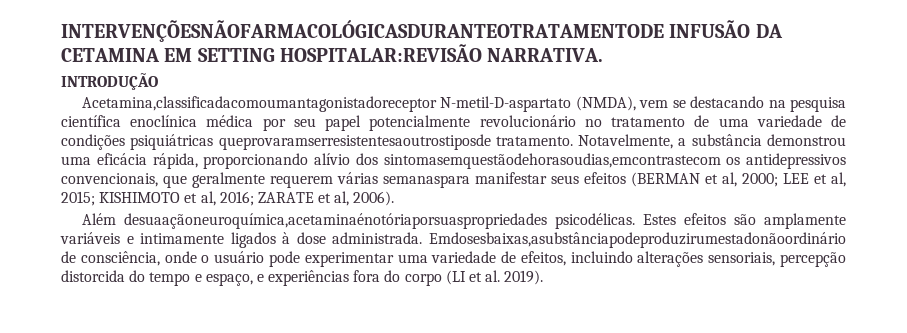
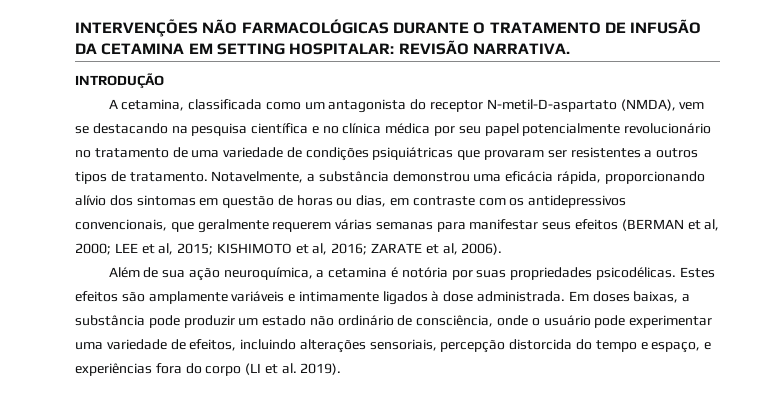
- INTERVENÇÕESNÃOFARMACOLÓGICASDURANTEOTRATAMENTODE INFUSÃO DA CETAMINA EM SETTING HOSPITALAR:REVISÃO NARRATIVA.
+ INTERVENÇÕES NÃO FARMACOLÓGICAS DURANTE O TRATAMENTO DE INFUSÃO DA CETAMINA EM SETTING HOSPITALAR: REVISÃO NARRATIVA.
- Acetamina,classificadacomoumantagonistadoreceptor N-metil-D-aspartato (NMDA), vem se destacando na pesquisa científica enoclínica médica por seu papel potencialmente revolucionário no tratamento de uma variedade de condições psiquiátricas queprovaramserresistentesaoutrostiposde tratamento.
+ A cetamina, classificada como um antagonista do receptor N-metil-D-aspartato (NMDA), vem se destacando na pesquisa científica e no clínica médica por seu papel potencialmente revolucionário no tratamento de uma variedade de condições psiquiátricas que provaram ser resistentes a outros tipos de tratamento.
- Notavelmente, a substância demonstrou uma eficácia rápida, proporcionando alívio dos sintomasemquestãodehorasoudias,emcontrastecom os antidepressivos convencionais, que geralmente requerem várias semanaspara manifestar seus efeitos (BERMAN et al, 2000; LEE et al, 2015; KISHIMOTO et al, 2016; ZARATE et al, 2006).
+ Notavelmente, a substância demonstrou uma eficácia rápida, proporcionando alívio dos sintomas em questão de horas ou dias, em contraste com os antidepressivos convencionais, que geralmente requerem várias semanas para manifestar seus efeitos (BERMAN et al, 2000; LEE et al, 2015; KISHIMOTO et al, 2016; ZARATE et al, 2006).
- Além desuaaçãoneuroquímica,acetaminaénotóriaporsuaspropriedades psicodélicas.
+ Além de sua ação neuroquímica, a cetamina é notória por suas propriedades psicodélicas.
- Emdosesbaixas,asubstânciapodeproduzirumestadonãoordinário de consciência, onde o usuário pode experimentar uma variedade de efeitos, incluindo alterações sensoriais, percepção distorcida do tempo e espaço, e experiências fora do corpo (LI et al. 2019).
+ Em doses baixas, a substância pode produzir um estado não ordinário de consciência, onde o usuário pode experimentar uma variedade de efeitos, incluindo alterações sensoriais, percepção distorcida do tempo e espaço, e experiências fora do corpo (LI et al. 2019).

